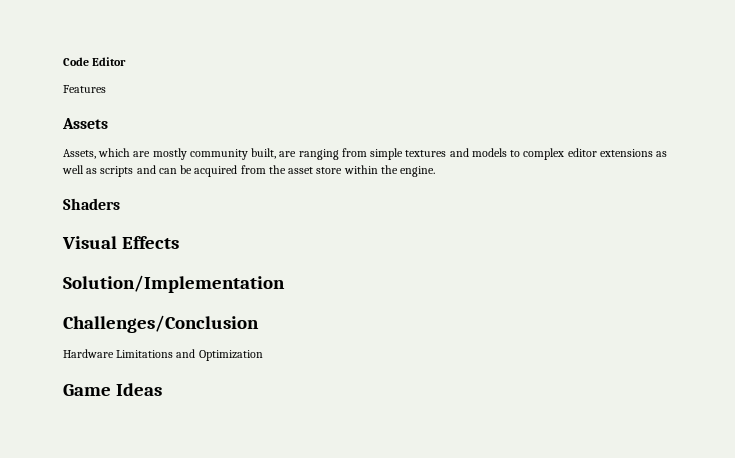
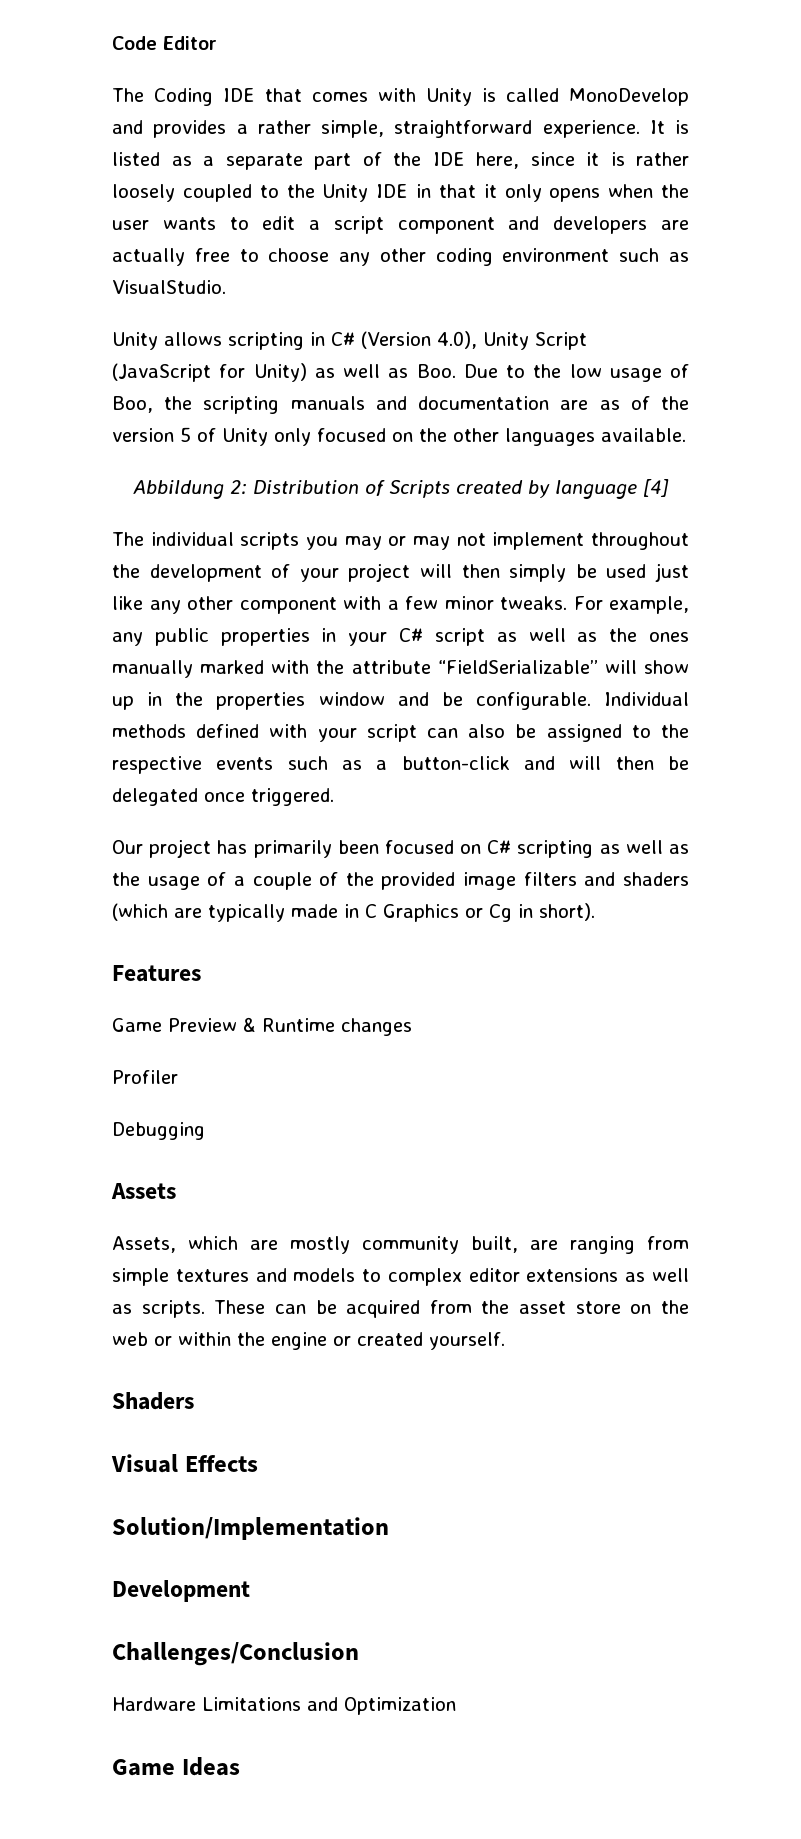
+ The Coding IDE that comes with Unity is called MonoDevelop and provides a rather simple, straightforward experience. It is listed as a separate part of the IDE here, since it is rather loosely coupled to the Unity IDE in that it only opens when the user wants to edit a script component and developers are actually free to choose any other coding environment such as VisualStudio.
+ Unity allows scripting in C# (Version 4.0), Unity Script (JavaScript for Unity) as well as Boo. Due to the low usage of Boo, the scripting manuals and documentation are as of the version 5 of Unity only focused on the other languages available.
+ Abbildung 2: Distribution of Scripts created by language [4]
+ The individual scripts you may or may not implement throughout the development of your project will then simply be used just like any other component with a few minor tweaks. For example, any public properties in your C# script as well as the ones manually marked with the attribute “FieldSerializable” will show up in the properties window and be configurable. Individual methods defined with your script can also be assigned to the respective events such as a button-click and will then be delegated once triggered.
+ Our project has primarily been focused on C# scripting as well as the usage of a couple of the provided image filters and shaders (which are typically made in C Graphics or Cg in short).
  Features
+ Game Preview & Runtime changes
+ Profiler
+ Debugging
- Assets, which are mostly community built, are ranging from simple textures and models to complex editor extensions as well as scripts and can be acquired from the asset store within the engine.
+ Assets, which are mostly community built, are ranging from simple textures and models to complex editor extensions as well as scripts. These can be acquired from the asset store on the web or within the engine or created yourself.
+ Development

